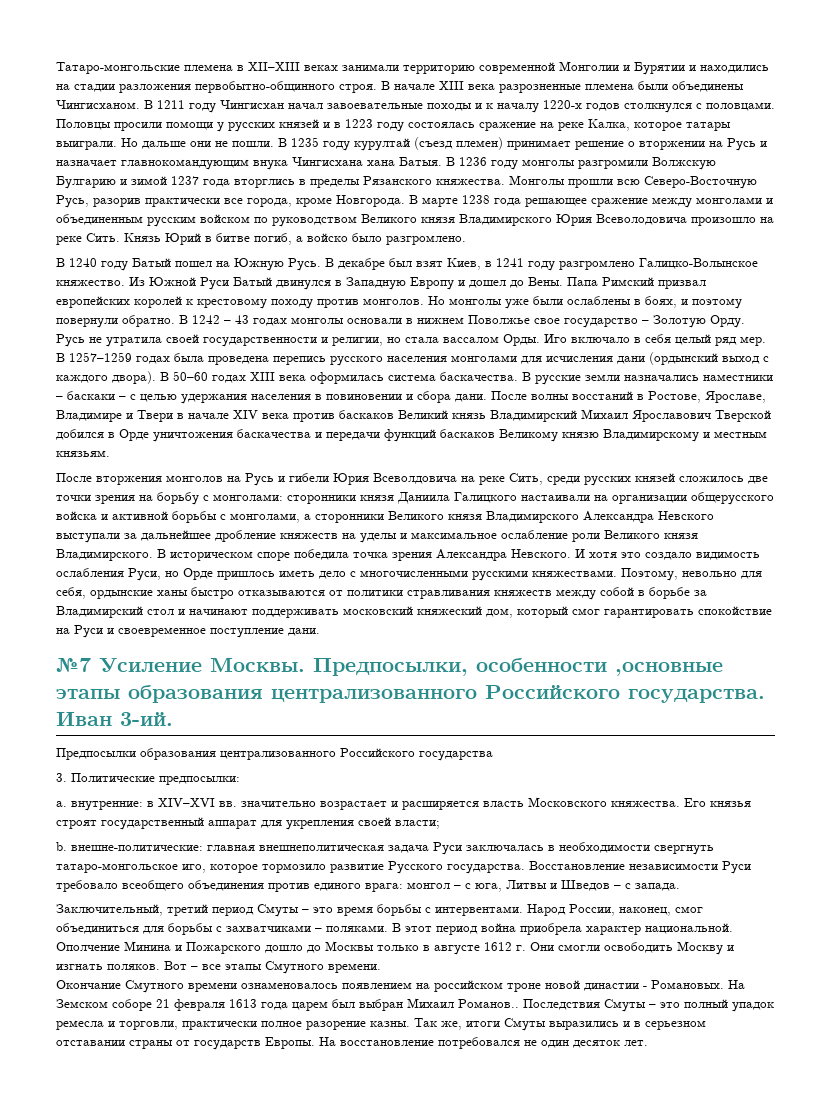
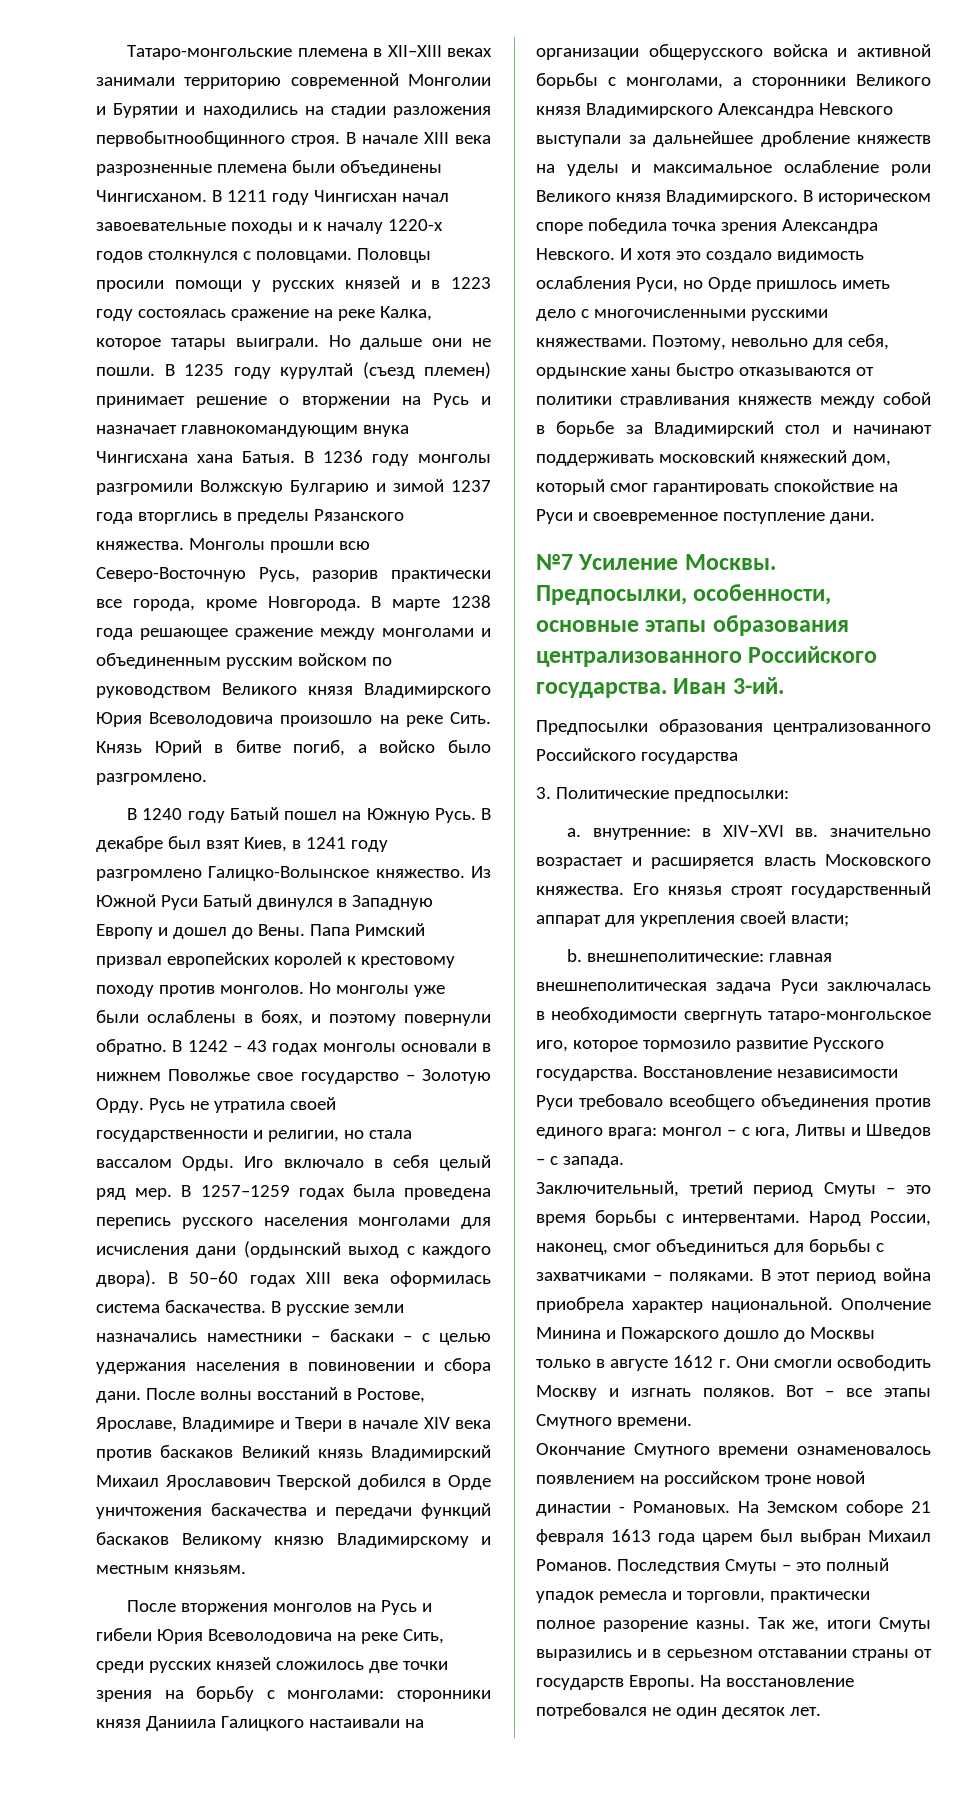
- Татаро-монгольские племена в XII–XIII веках занимали территорию современной Монголии и Бурятии и находились на стадии разложения первобытно-общинного строя.
+ Татаро-монгольские племена в XII–XIII веках занимали территорию современной Монголии и Бурятии и находились на стадии разложения первобытнообщинного строя.
- После вторжения монголов на Русь и гибели Юрия Всеволдовича на реке Сить, среди русских князей сложилось две точки зрения на борьбу с монголами: сторонники князя Даниила Галицкого настаивали на организации общерусского войска и активной борьбы с монголами, а сторонники Великого князя Владимирского Александра Невского выступали за дальнейшее дробление княжеств на уделы и максимальное ослабление роли Великого князя Владимирского.
+ После вторжения монголов на Русь и гибели Юрия Всеволодовича на реке Сить, среди русских князей сложилось две точки зрения на борьбу с монголами: сторонники князя Даниила Галицкого настаивали на организации общерусского войска и активной борьбы с монголами, а сторонники Великого князя Владимирского Александра Невского выступали за дальнейшее дробление княжеств на уделы и максимальное ослабление роли Великого князя Владимирского.
- Предпосылки, особенности ,основные этапы образования централизованного Российского государства.
+ Предпосылки, особенности, основные этапы образования централизованного Российского государства.
- b. внешне-политические: главная внешнеполитическая задача Руси заключалась в необходимости свергнуть татаро-монгольское иго, которое тормозило развитие Русского государства.
+ b. внешнеполитические: главная внешнеполитическая задача Руси заключалась в необходимости свергнуть татаро-монгольское иго, которое тормозило развитие Русского государства.
- На Земском соборе 21 февраля 1613 года царем был выбран Михаил Романов..
+ На Земском соборе 21 февраля 1613 года царем был выбран Михаил Романов.

